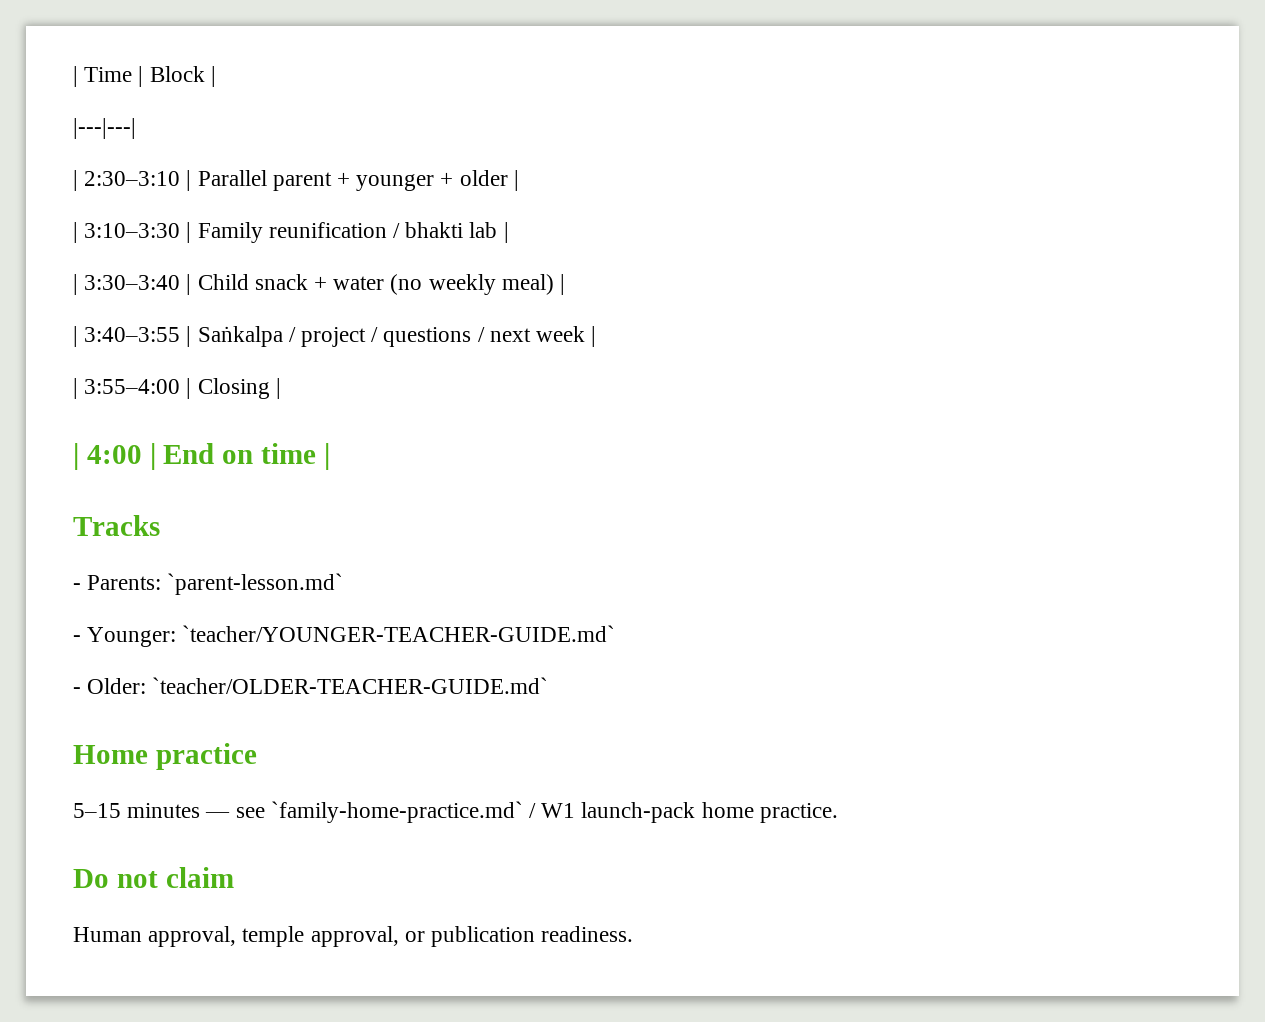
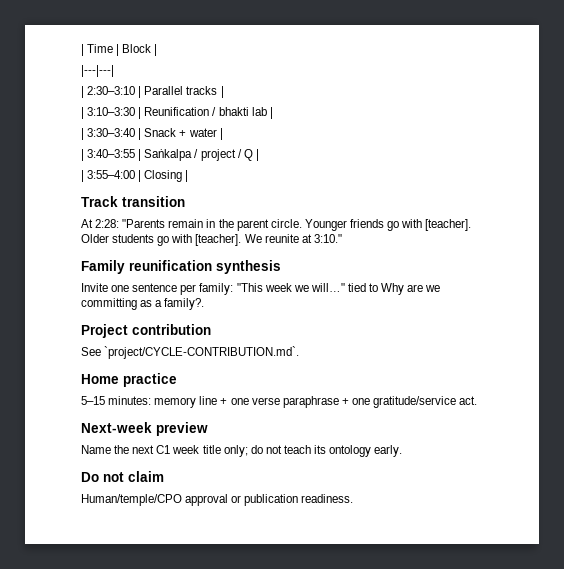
- | 2:30–3:10 | Parallel parent + younger + older |
+ | 2:30–3:10 | Parallel tracks |
- | 3:10–3:30 | Family reunification / bhakti lab |
+ | 3:10–3:30 | Reunification / bhakti lab |
- | 3:30–3:40 | Child snack + water (no weekly meal) |
+ | 3:30–3:40 | Snack + water |
- | 3:40–3:55 | Saṅkalpa / project / questions / next week |
+ | 3:40–3:55 | Saṅkalpa / project / Q |
- | 4:00 | End on time |
- Tracks
- - Parents: `parent-lesson.md`
- - Younger: `teacher/YOUNGER-TEACHER-GUIDE.md`
- - Older: `teacher/OLDER-TEACHER-GUIDE.md`
+ Track transition
+ At 2:28: "Parents remain in the parent circle. Younger friends go with [teacher]. Older students go with [teacher]. We reunite at 3:10."
+ Family reunification synthesis
+ Invite one sentence per family: "This week we will…" tied to Why are we committing as a family?.
+ Project contribution
+ See `project/CYCLE-CONTRIBUTION.md`.
  Home practice
- 5–15 minutes — see `family-home-practice.md` / W1 launch-pack home practice.
+ 5–15 minutes: memory line + one verse paraphrase + one gratitude/service act.
+ Next-week preview
+ Name the next C1 week title only; do not teach its ontology early.
- Human approval, temple approval, or publication readiness.
+ Human/temple/CPO approval or publication readiness.

